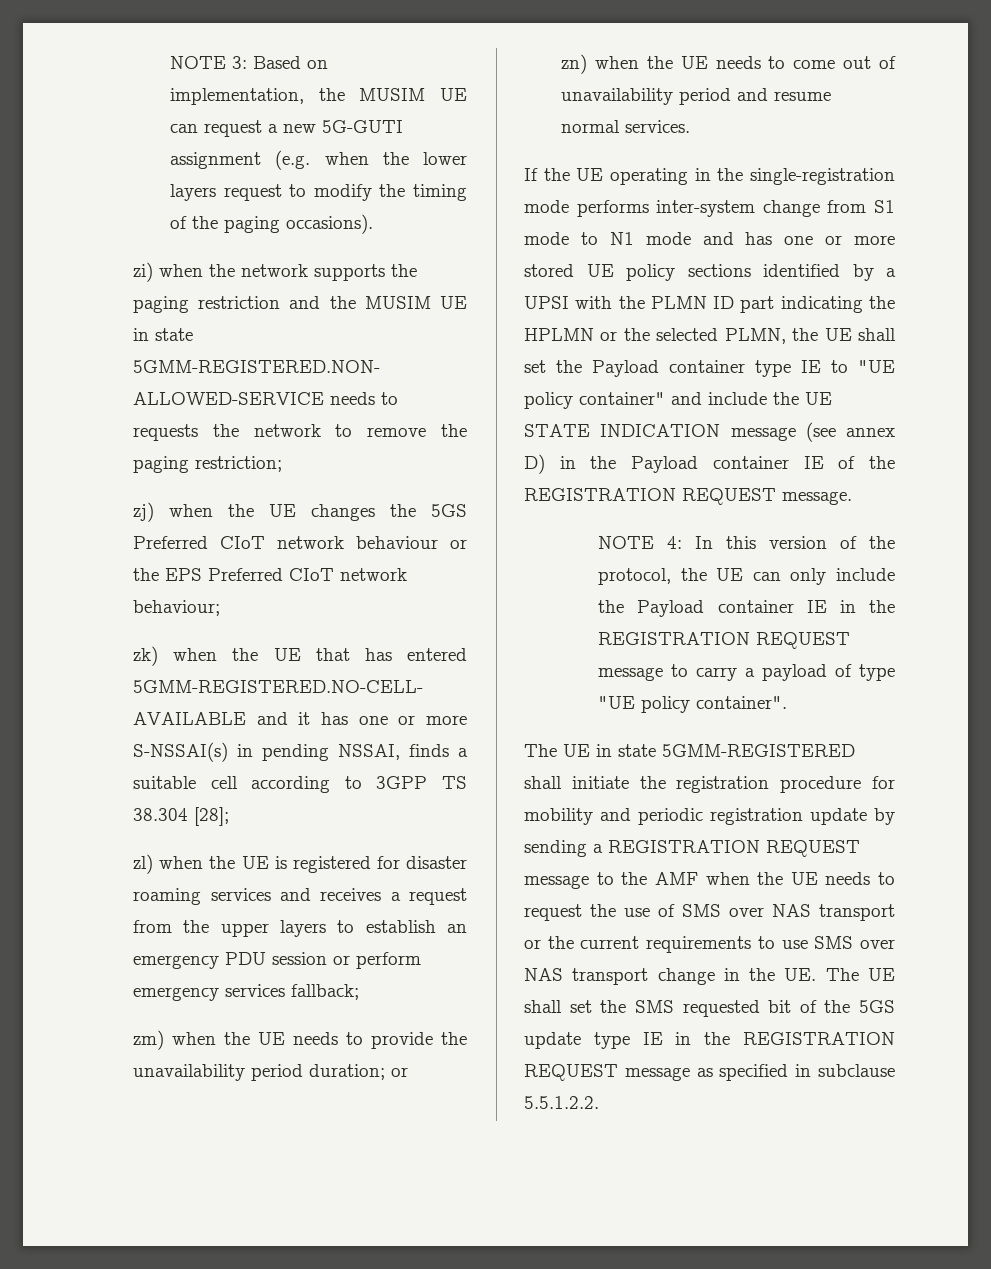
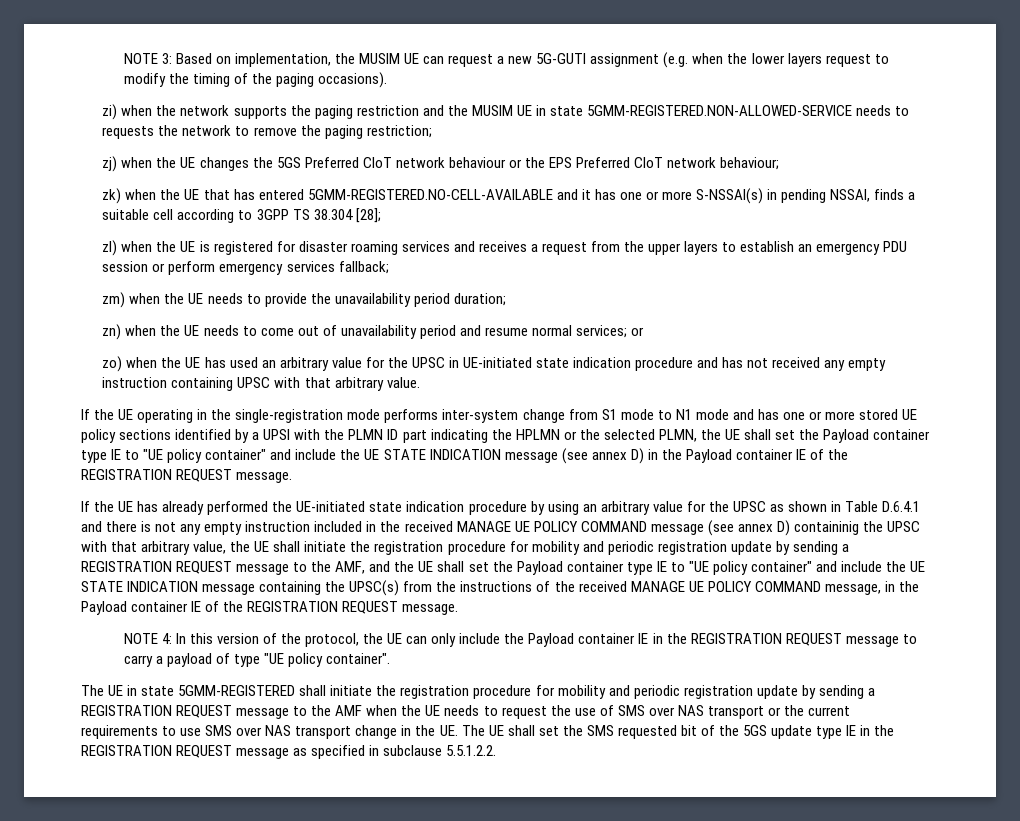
- zm) when the UE needs to provide the unavailability period duration; or
+ zm) when the UE needs to provide the unavailability period duration;
- zn) when the UE needs to come out of unavailability period and resume normal services.
+ zn) when the UE needs to come out of unavailability period and resume normal services; or
+ zo) when the UE has used an arbitrary value for the UPSC in UE-initiated state indication procedure and has not received any empty instruction containing UPSC with that arbitrary value.
+ If the UE has already performed the UE-initiated state indication procedure by using an arbitrary value for the UPSC as shown in Table D.6.4.1 and there is not any empty instruction included in the received MANAGE UE POLICY COMMAND message (see annex D) containinig the UPSC with that arbitrary value, the UE shall initiate the registration procedure for mobility and periodic registration update by sending a REGISTRATION REQUEST message to the AMF, and the UE shall set the Payload container type IE to "UE policy container" and include the UE STATE INDICATION message containing the UPSC(s) from the instructions of the received MANAGE UE POLICY COMMAND message, in the Payload container IE of the REGISTRATION REQUEST message.

